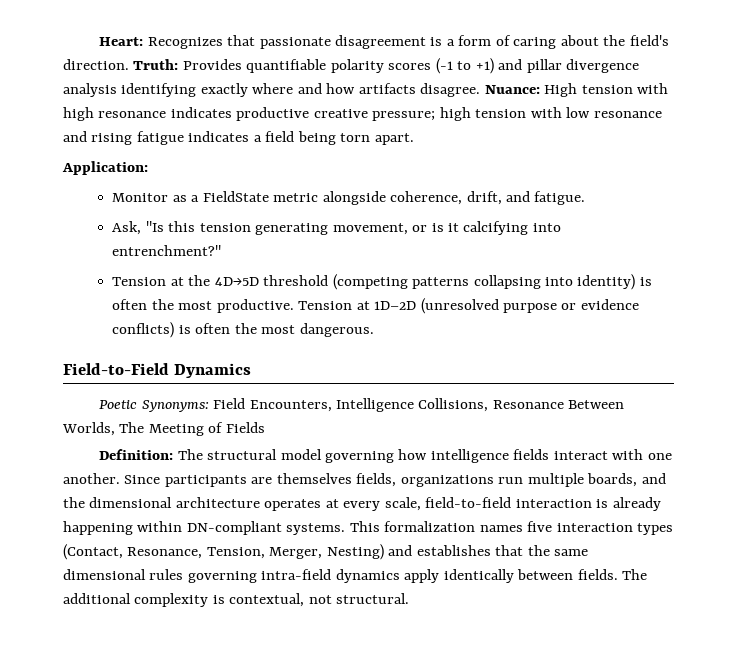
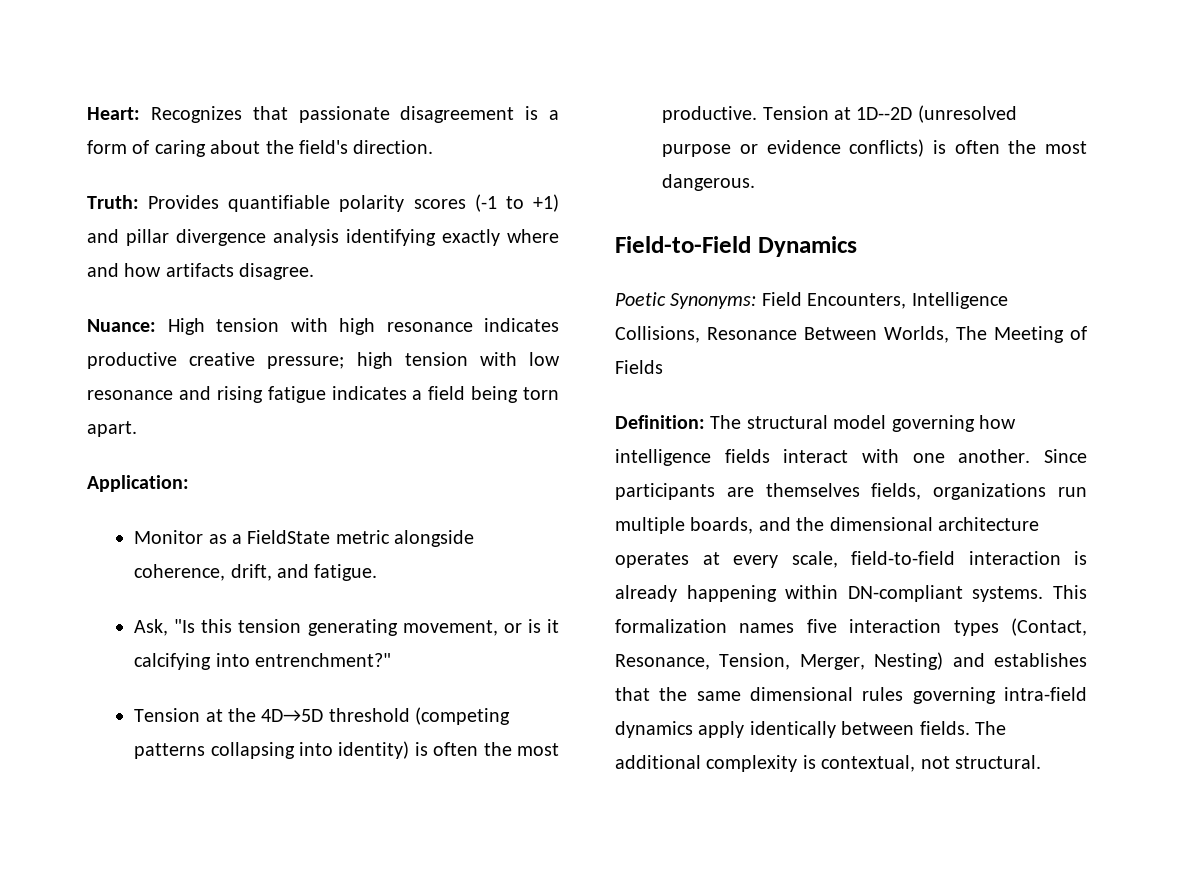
- Heart: Recognizes that passionate disagreement is a form of caring about the field's direction. Truth: Provides quantifiable polarity scores (-1 to +1) and pillar divergence analysis identifying exactly where and how artifacts disagree. Nuance: High tension with high resonance indicates productive creative pressure; high tension with low resonance and rising fatigue indicates a field being torn apart.
+ Heart: Recognizes that passionate disagreement is a form of caring about the field's direction.
+ Truth: Provides quantifiable polarity scores (-1 to +1) and pillar divergence analysis identifying exactly where and how artifacts disagree.
+ Nuance: High tension with high resonance indicates productive creative pressure; high tension with low resonance and rising fatigue indicates a field being torn apart.
- Tension at 1D–2D (unresolved purpose or evidence conflicts) is often the most dangerous.
+ Tension at 1D--2D (unresolved purpose or evidence conflicts) is often the most dangerous.

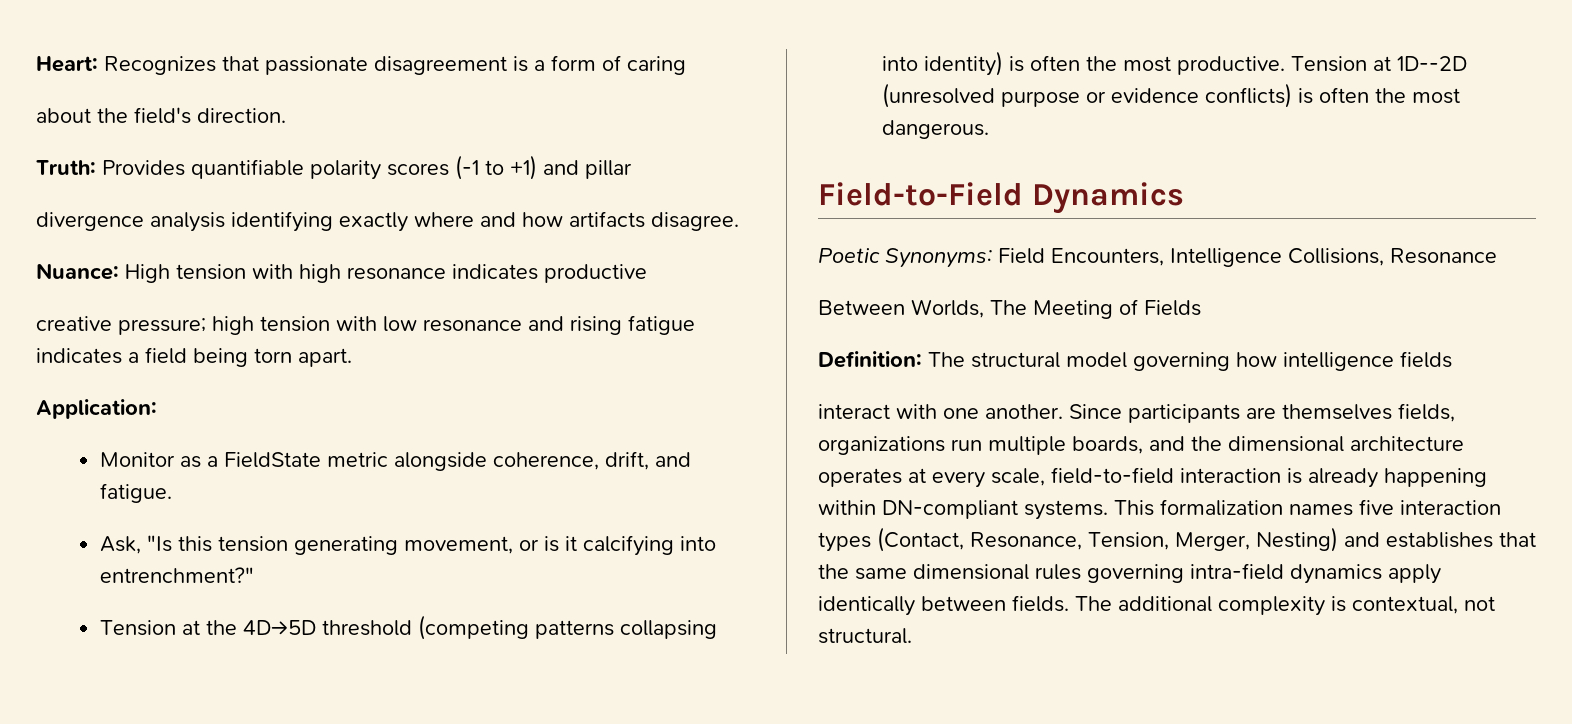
- Heart: Recognizes that passionate disagreement is a form of caring about the field's direction.
+ Heart: Recognizes that passionate disagreement is a form of caring
+ about the field's direction.
- Truth: Provides quantifiable polarity scores (-1 to +1) and pillar divergence analysis identifying exactly where and how artifacts disagree.
+ Truth: Provides quantifiable polarity scores (-1 to +1) and pillar
+ divergence analysis identifying exactly where and how artifacts disagree.
- Nuance: High tension with high resonance indicates productive creative pressure; high tension with low resonance and rising fatigue indicates a field being torn apart.
+ Nuance: High tension with high resonance indicates productive
+ creative pressure; high tension with low resonance and rising fatigue indicates a field being torn apart.
- Poetic Synonyms: Field Encounters, Intelligence Collisions, Resonance Between Worlds, The Meeting of Fields
+ Poetic Synonyms: Field Encounters, Intelligence Collisions, Resonance
+ Between Worlds, The Meeting of Fields
- Definition: The structural model governing how intelligence fields interact with one another.
+ Definition: The structural model governing how intelligence fields
+ interact with one another.

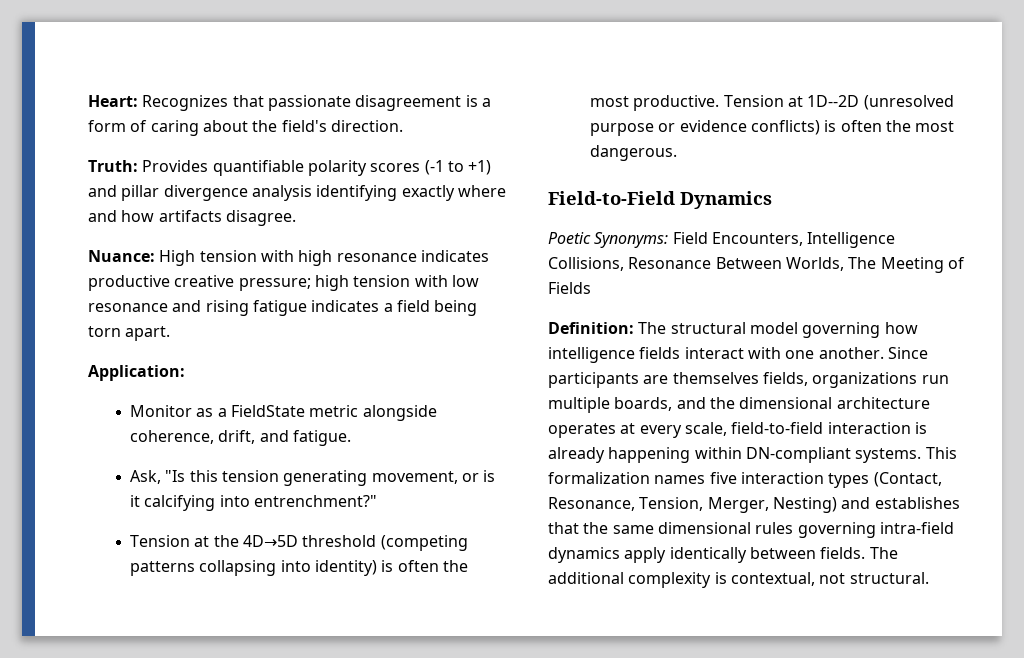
- Heart: Recognizes that passionate disagreement is a form of caring
- about the field's direction.
+ Heart: Recognizes that passionate disagreement is a form of caring about the field's direction.
- Truth: Provides quantifiable polarity scores (-1 to +1) and pillar
- divergence analysis identifying exactly where and how artifacts disagree.
+ Truth: Provides quantifiable polarity scores (-1 to +1) and pillar divergence analysis identifying exactly where and how artifacts disagree.
- Nuance: High tension with high resonance indicates productive
- creative pressure; high tension with low resonance and rising fatigue indicates a field being torn apart.
+ Nuance: High tension with high resonance indicates productive creative pressure; high tension with low resonance and rising fatigue indicates a field being torn apart.
- Poetic Synonyms: Field Encounters, Intelligence Collisions, Resonance
- Between Worlds, The Meeting of Fields
+ Poetic Synonyms: Field Encounters, Intelligence Collisions, Resonance Between Worlds, The Meeting of Fields
- Definition: The structural model governing how intelligence fields
- interact with one another.
+ Definition: The structural model governing how intelligence fields interact with one another.

